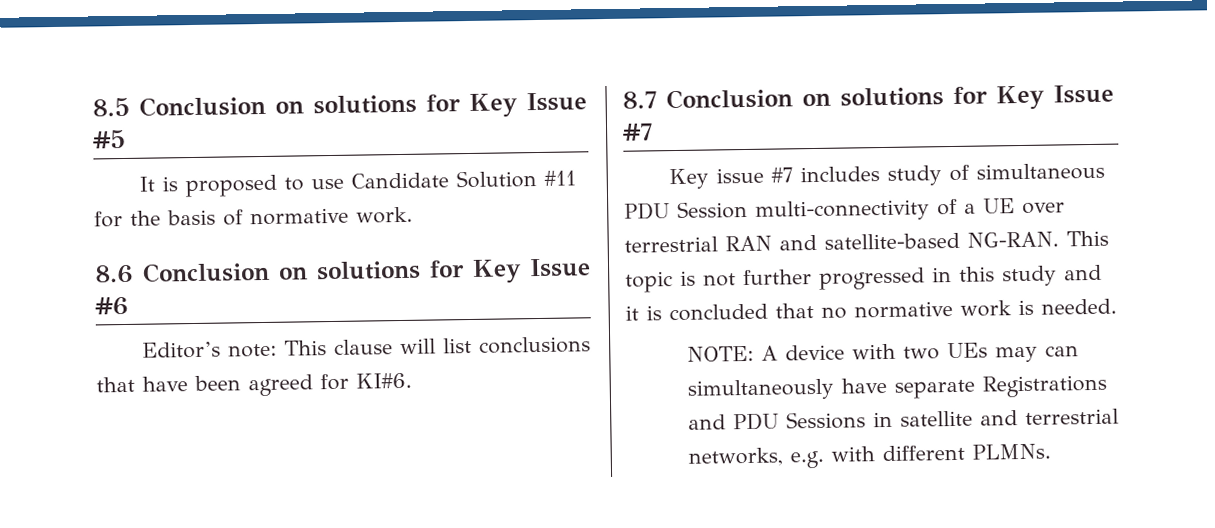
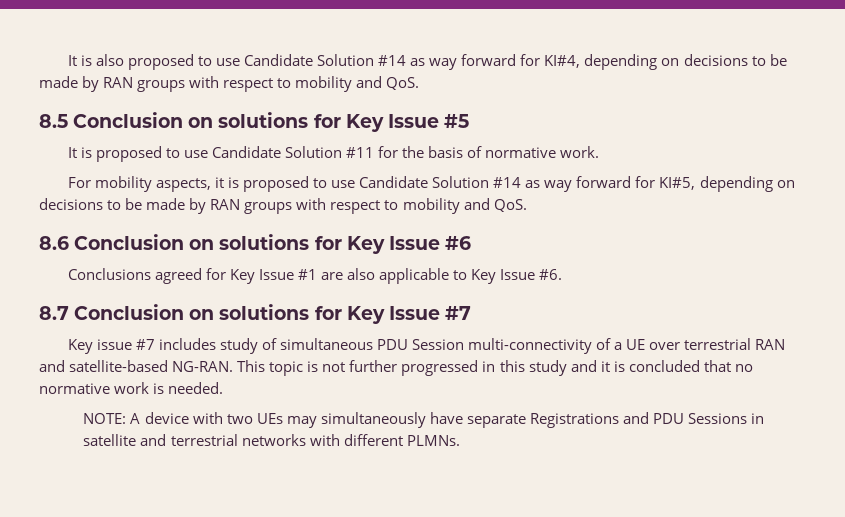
+ It is also proposed to use Candidate Solution #14 as way forward for KI#4, depending on decisions to be made by RAN groups with respect to mobility and QoS.
+ For mobility aspects, it is proposed to use Candidate Solution #14 as way forward for KI#5, depending on decisions to be made by RAN groups with respect to mobility and QoS.
- Editor’s note: This clause will list conclusions that have been agreed for KI#6.
+ Conclusions agreed for Key Issue #1 are also applicable to Key Issue #6.
- NOTE: A device with two UEs may can simultaneously have separate Registrations and PDU Sessions in satellite and terrestrial networks, e.g. with different PLMNs.
+ NOTE: A device with two UEs may simultaneously have separate Registrations and PDU Sessions in satellite and terrestrial networks with different PLMNs.

